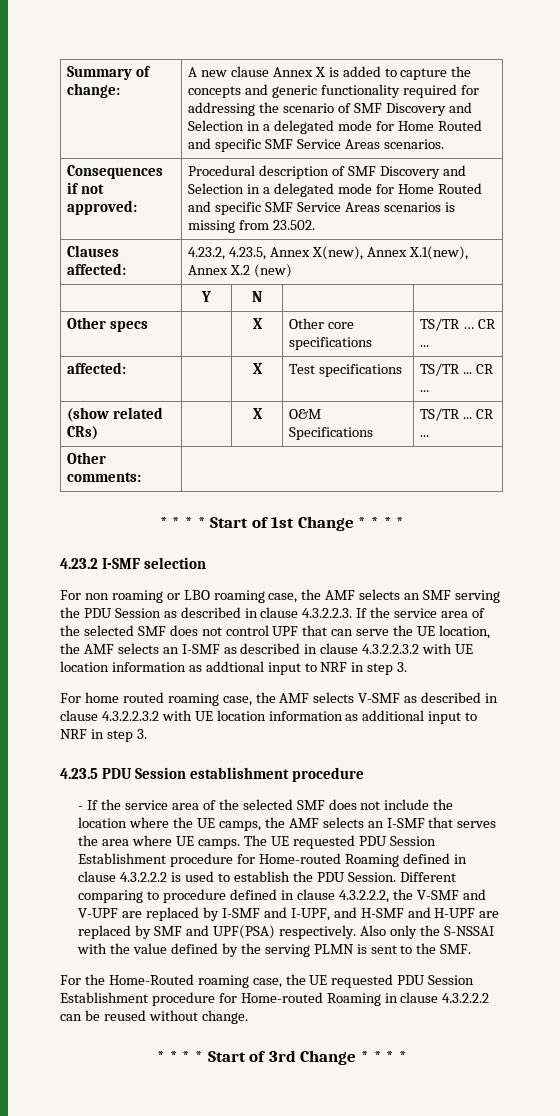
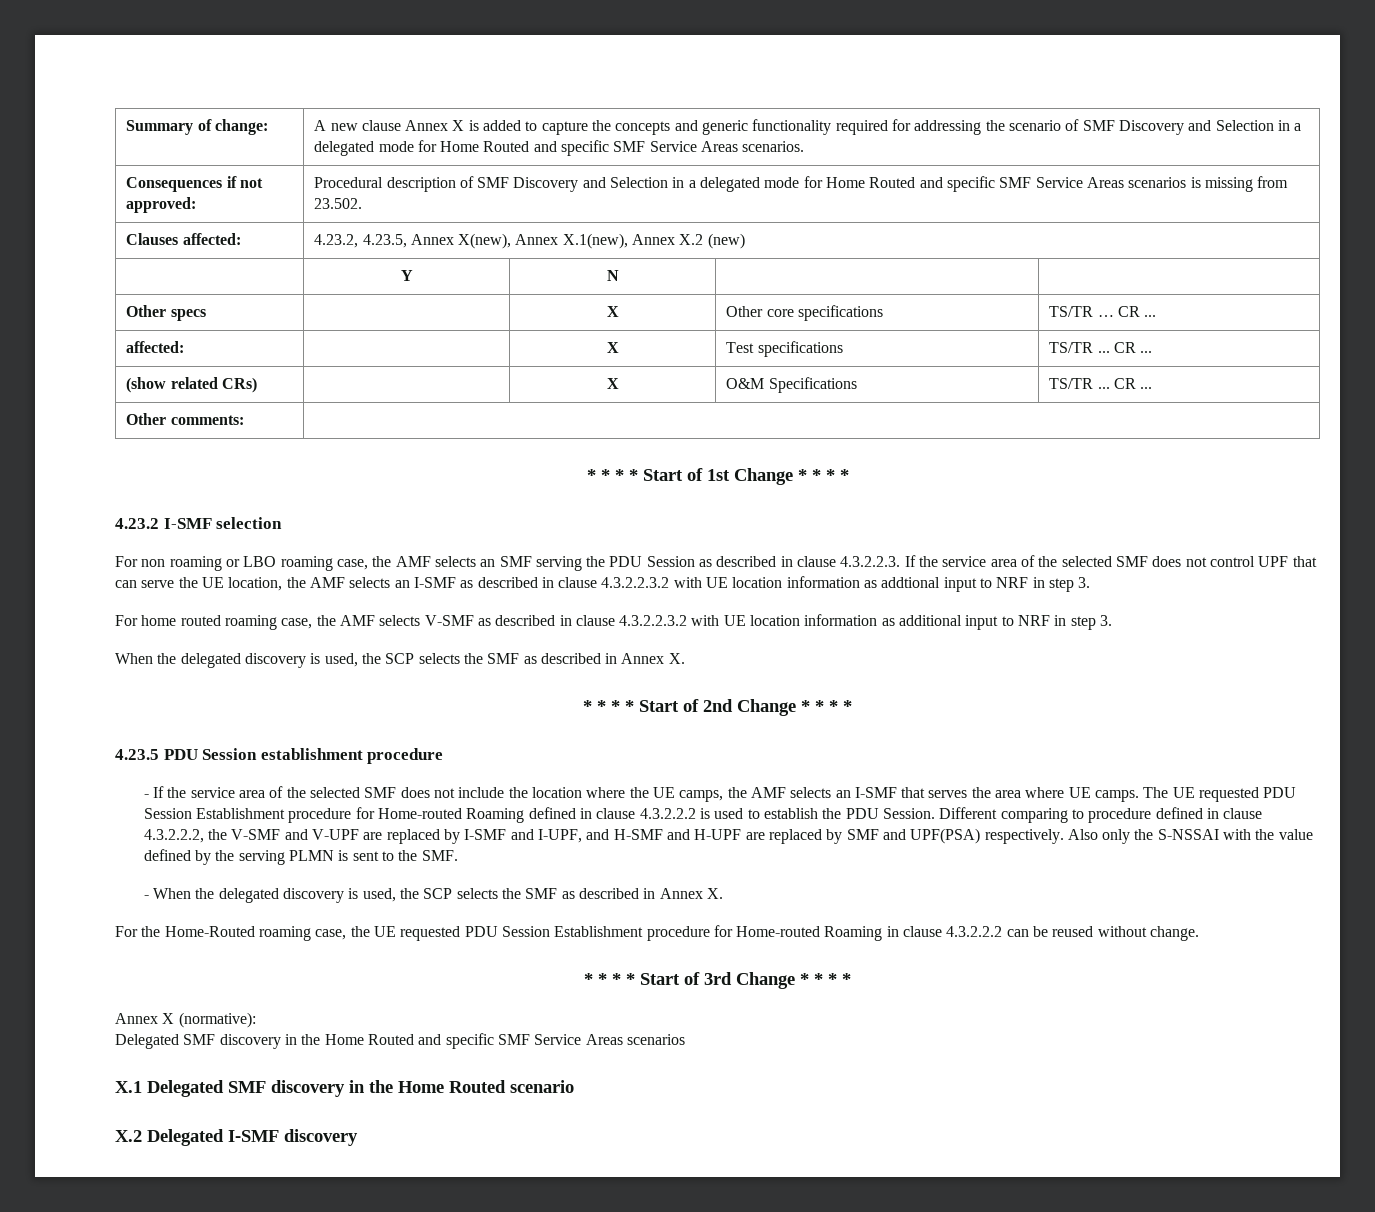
  For home routed roaming case, the AMF selects V-SMF as described in clause 4.3.2.2.3.2 with UE location information as additional input to NRF in step 3.
+ When the delegated discovery is used, the SCP selects the SMF as described in Annex X.
+ * * * * Start of 2nd Change * * * *
+ - When the delegated discovery is used, the SCP selects the SMF as described in Annex X.
+ Annex X (normative):
+ Delegated SMF discovery in the Home Routed and specific SMF Service Areas scenarios
+ X.1 Delegated SMF discovery in the Home Routed scenario
+ X.2 Delegated I-SMF discovery

